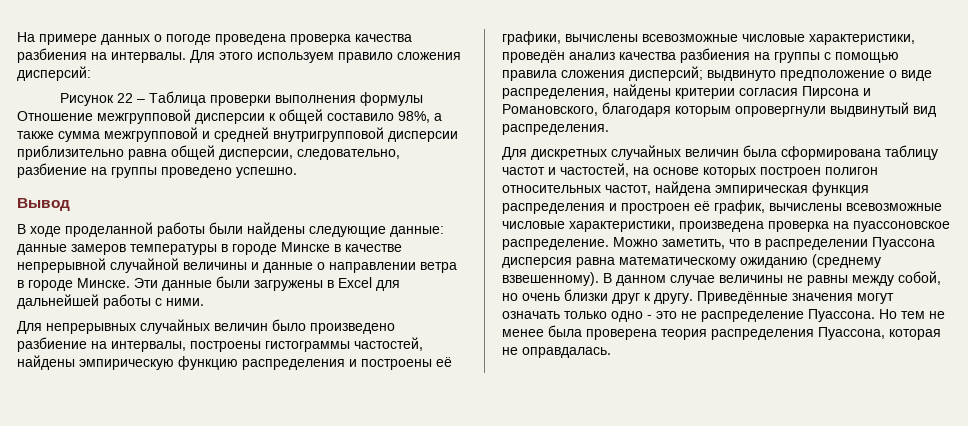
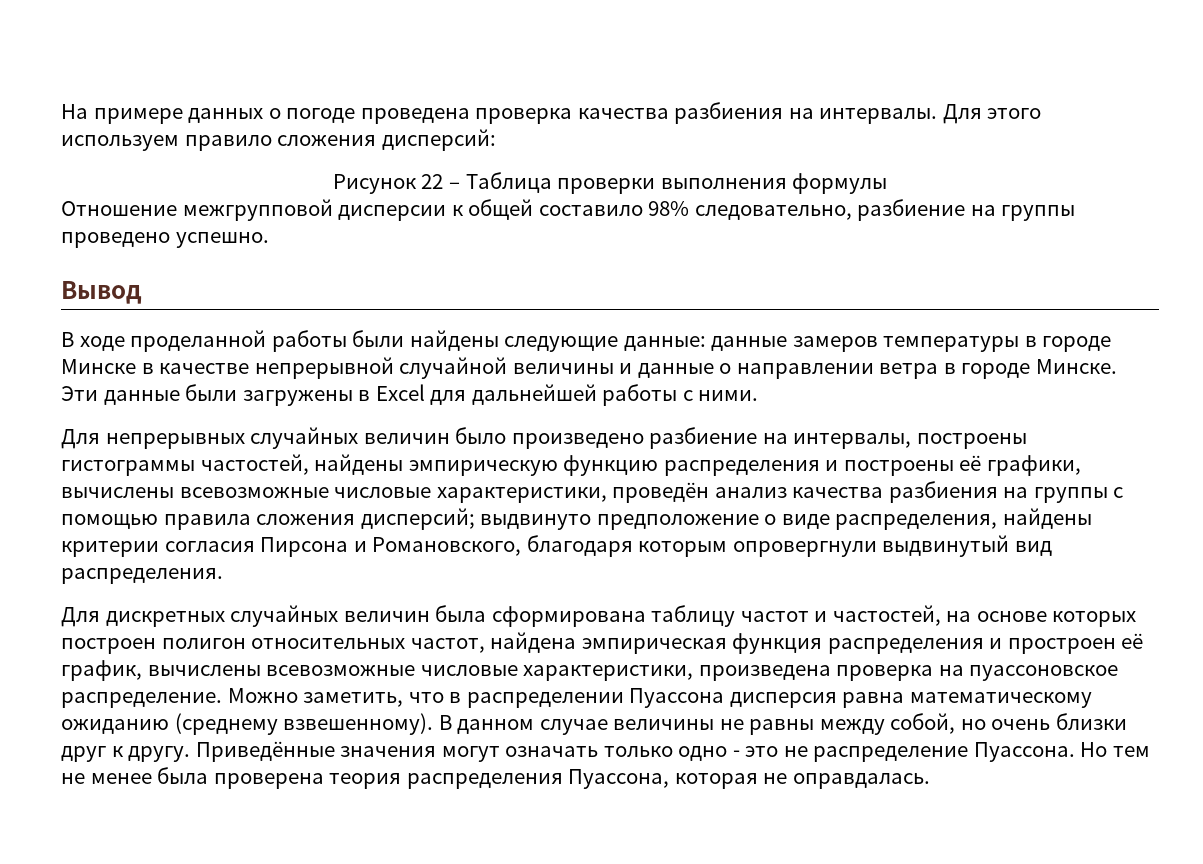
- Отношение межгрупповой дисперсии к общей составило 98%, а также сумма межгрупповой и средней внутригрупповой дисперсии приблизительно равна общей дисперсии, следовательно, разбиение на группы проведено успешно.
+ Отношение межгрупповой дисперсии к общей составило 98% следовательно, разбиение на группы проведено успешно.

